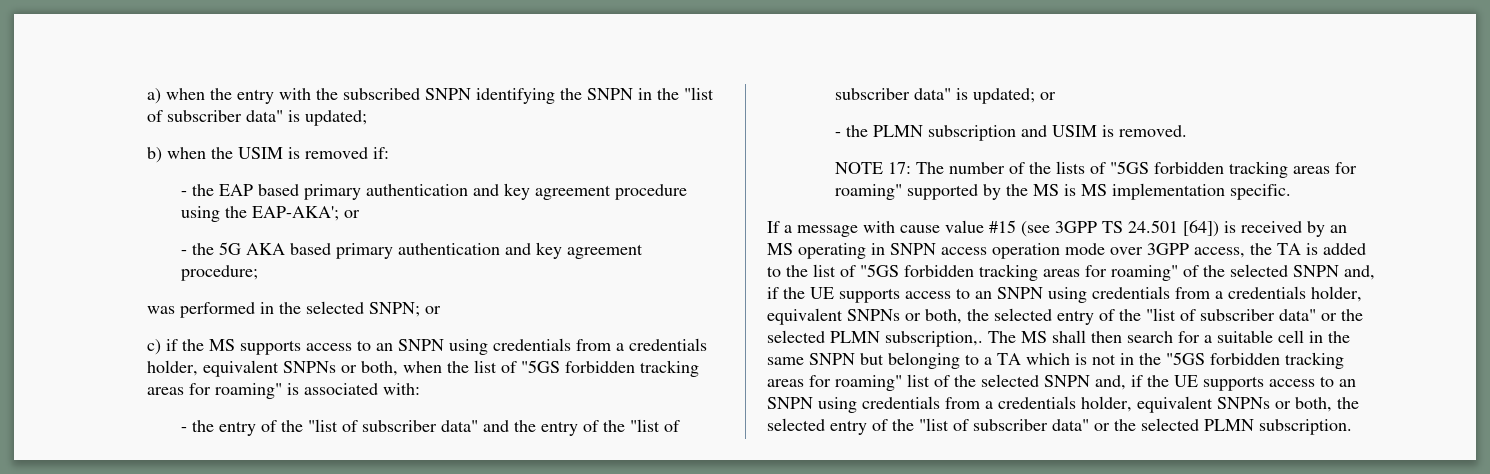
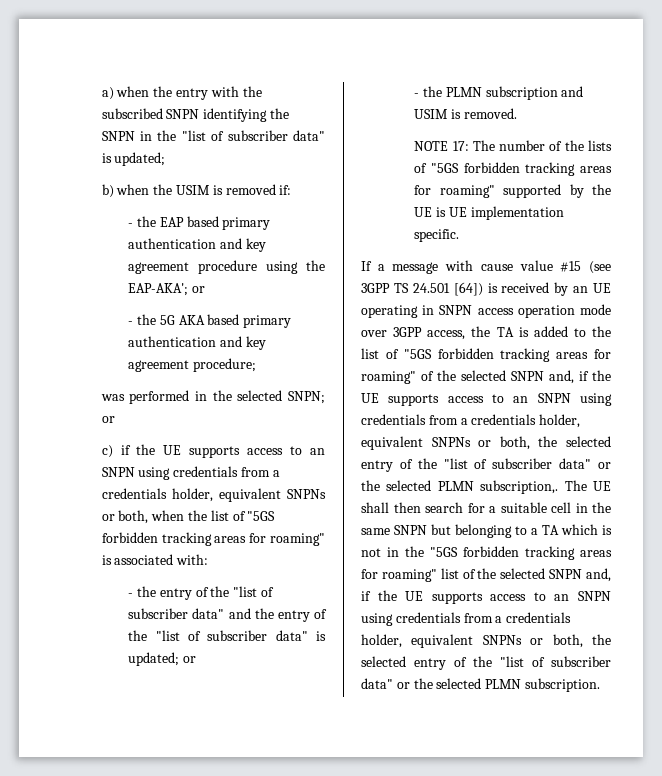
- c) if the MS supports access to an SNPN using credentials from a credentials holder, equivalent SNPNs or both, when the list of "5GS forbidden tracking areas for roaming" is associated with:
+ c) if the UE supports access to an SNPN using credentials from a credentials holder, equivalent SNPNs or both, when the list of "5GS forbidden tracking areas for roaming" is associated with:
- NOTE 17: The number of the lists of "5GS forbidden tracking areas for roaming" supported by the MS is MS implementation specific.
+ NOTE 17: The number of the lists of "5GS forbidden tracking areas for roaming" supported by the UE is UE implementation specific.
- If a message with cause value #15 (see 3GPP TS 24.501 [64]) is received by an MS operating in SNPN access operation mode over 3GPP access, the TA is added to the list of "5GS forbidden tracking areas for roaming" of the selected SNPN and, if the UE supports access to an SNPN using credentials from a credentials holder, equivalent SNPNs or both, the selected entry of the "list of subscriber data" or the selected PLMN subscription,.
+ If a message with cause value #15 (see 3GPP TS 24.501 [64]) is received by an UE operating in SNPN access operation mode over 3GPP access, the TA is added to the list of "5GS forbidden tracking areas for roaming" of the selected SNPN and, if the UE supports access to an SNPN using credentials from a credentials holder, equivalent SNPNs or both, the selected entry of the "list of subscriber data" or the selected PLMN subscription,.
- The MS shall then search for a suitable cell in the same SNPN but belonging to a TA which is not in the "5GS forbidden tracking areas for roaming" list of the selected SNPN and, if the UE supports access to an SNPN using credentials from a credentials holder, equivalent SNPNs or both, the selected entry of the "list of subscriber data" or the selected PLMN subscription.
+ The UE shall then search for a suitable cell in the same SNPN but belonging to a TA which is not in the "5GS forbidden tracking areas for roaming" list of the selected SNPN and, if the UE supports access to an SNPN using credentials from a credentials holder, equivalent SNPNs or both, the selected entry of the "list of subscriber data" or the selected PLMN subscription.

